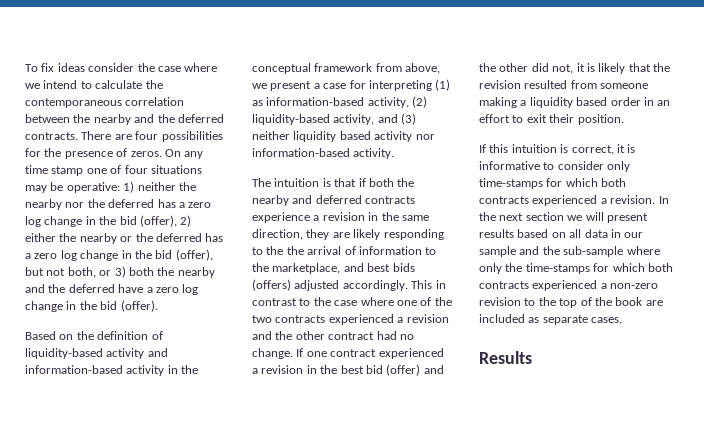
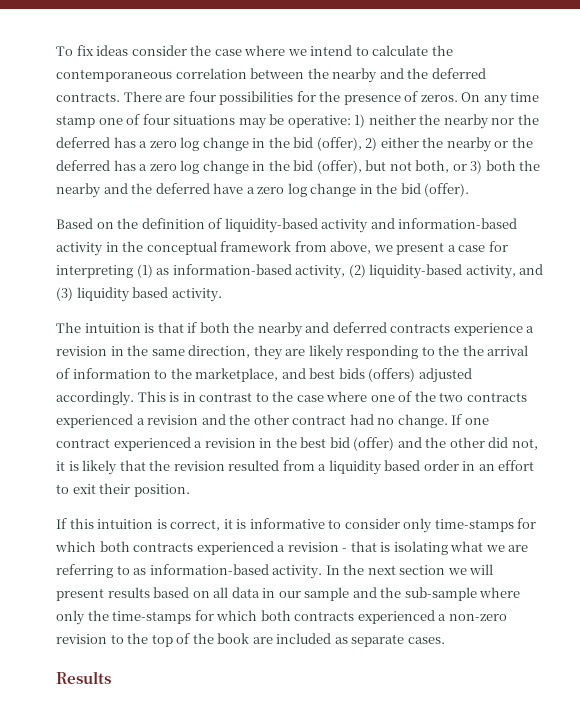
- Based on the definition of liquidity-based activity and information-based activity in the conceptual framework from above, we present a case for interpreting (1) as information-based activity, (2) liquidity-based activity, and (3) neither liquidity based activity nor information-based activity.
+ Based on the definition of liquidity-based activity and information-based activity in the conceptual framework from above, we present a case for interpreting (1) as information-based activity, (2) liquidity-based activity, and (3) liquidity based activity.
- This in contrast to the case where one of the two contracts experienced a revision and the other contract had no change.
+ This is in contrast to the case where one of the two contracts experienced a revision and the other contract had no change.
- If one contract experienced a revision in the best bid (offer) and the other did not, it is likely that the revision resulted from someone making a liquidity based order in an effort to exit their position.
+ If one contract experienced a revision in the best bid (offer) and the other did not, it is likely that the revision resulted from a liquidity based order in an effort to exit their position.
- If this intuition is correct, it is informative to consider only time-stamps for which both contracts experienced a revision.
+ If this intuition is correct, it is informative to consider only time-stamps for which both contracts experienced a revision - that is isolating what we are referring to as information-based activity.

